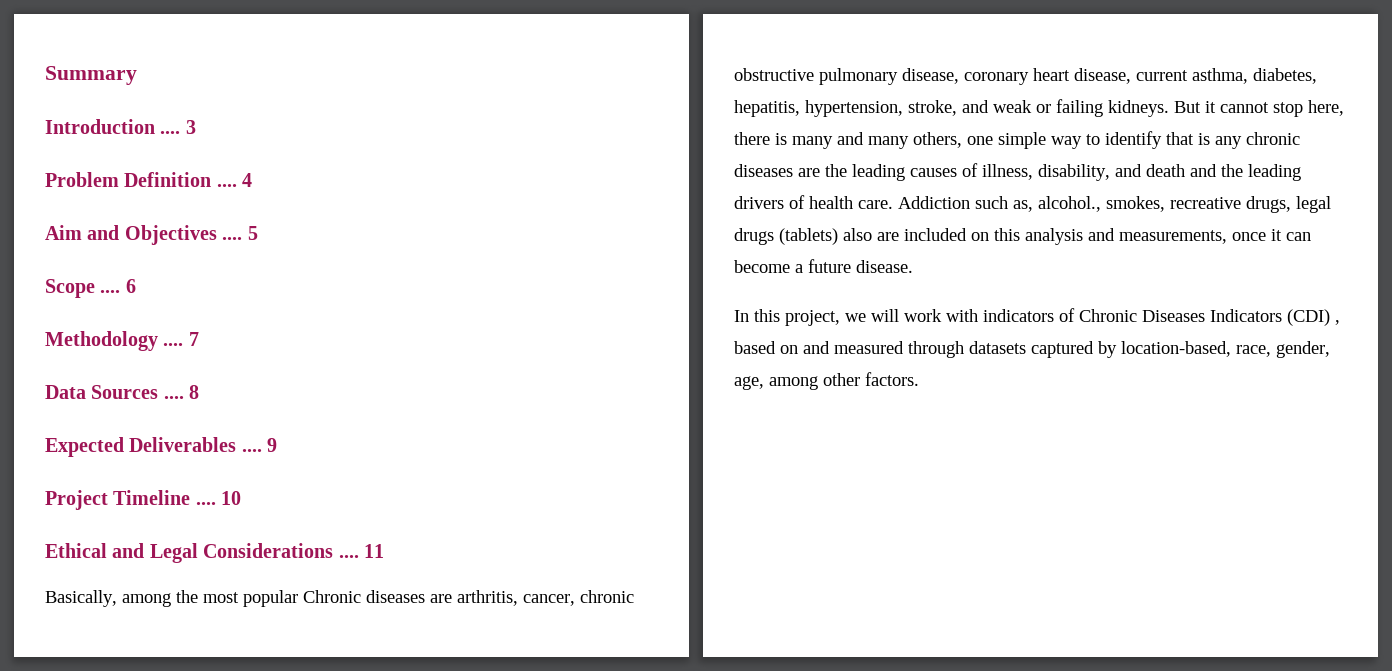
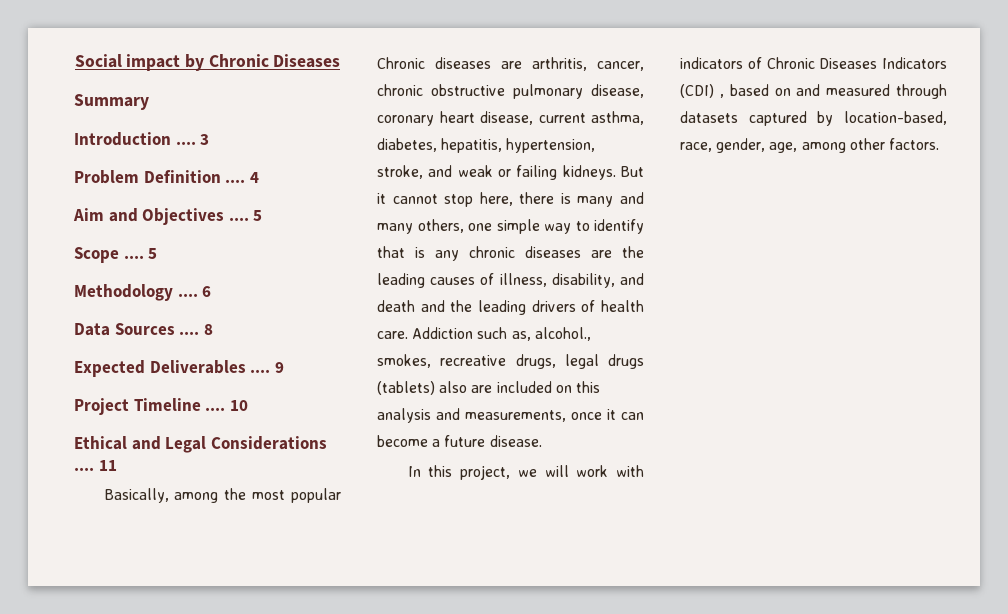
+ Social impact by Chronic Diseases
- Scope .... 6
+ Scope .... 5
- 7
+ 6

